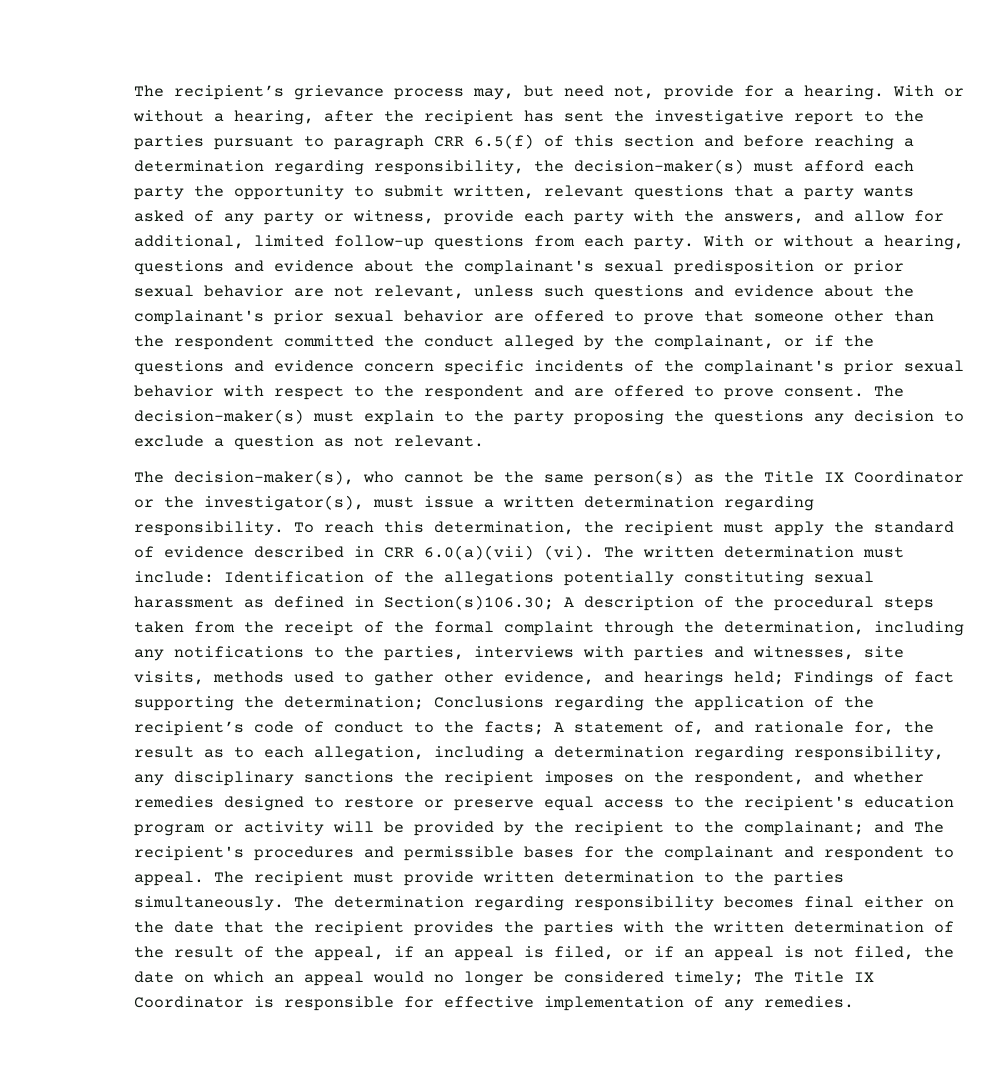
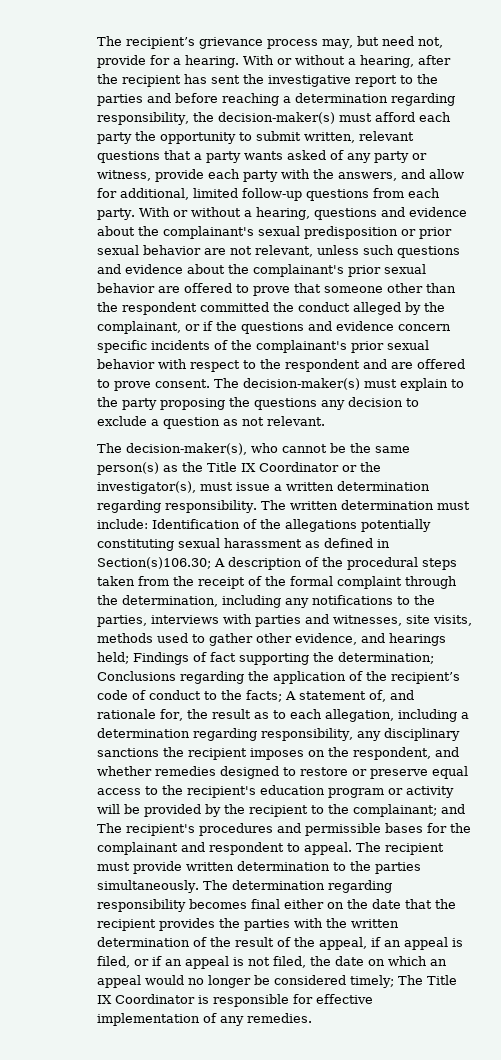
- With or without a hearing, after the recipient has sent the investigative report to the parties pursuant to paragraph CRR 6.5(f) of this section and before reaching a determination regarding responsibility, the decision-maker(s) must afford each party the opportunity to submit written, relevant questions that a party wants asked of any party or witness, provide each party with the answers, and allow for additional, limited follow-up questions from each party.
+ With or without a hearing, after the recipient has sent the investigative report to the parties and before reaching a determination regarding responsibility, the decision-maker(s) must afford each party the opportunity to submit written, relevant questions that a party wants asked of any party or witness, provide each party with the answers, and allow for additional, limited follow-up questions from each party.
- To reach this determination, the recipient must apply the standard of evidence described in CRR 6.0(a)(vii) (vi).

